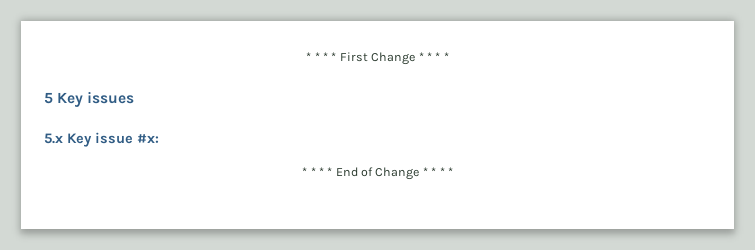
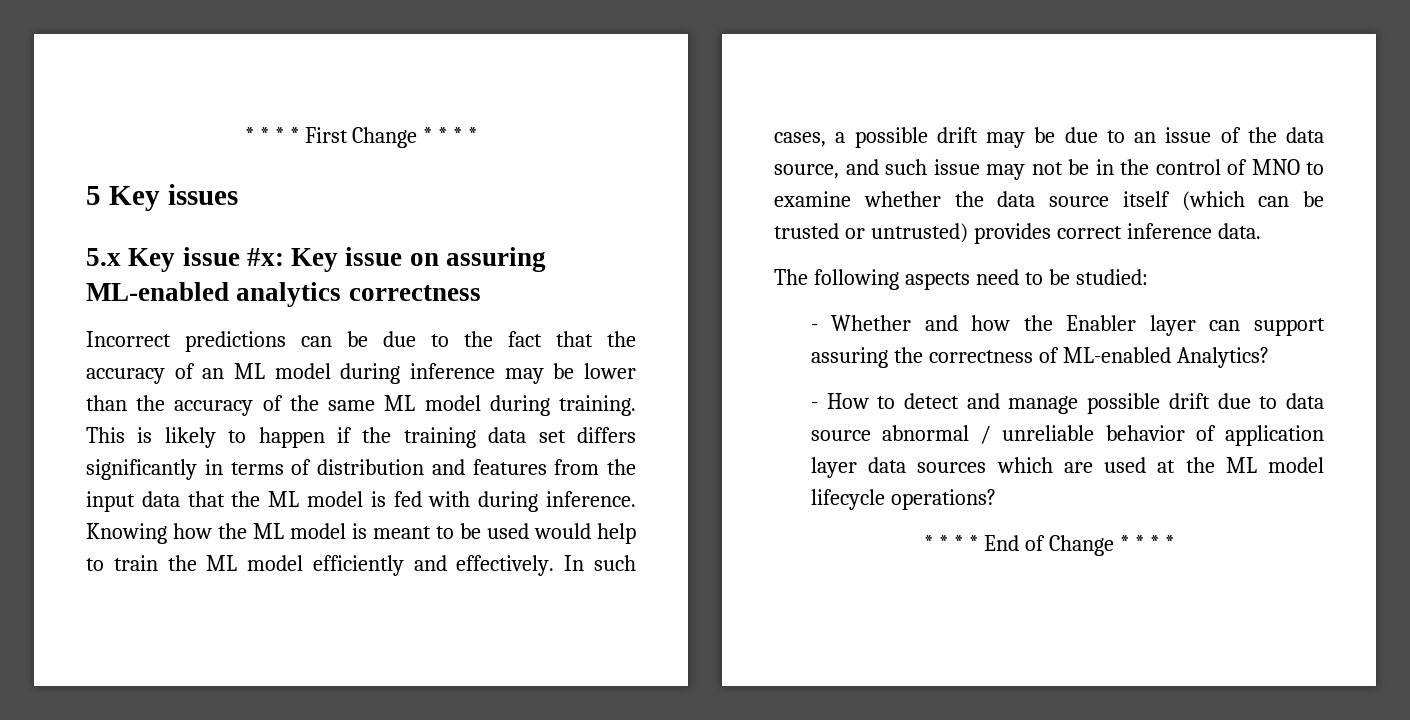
- 5.x Key issue #x:
+ 5.x Key issue #x: Key issue on assuring ML-enabled analytics correctness
+ Incorrect predictions can be due to the fact that the accuracy of an ML model during inference may be lower than the accuracy of the same ML model during training. This is likely to happen if the training data set differs significantly in terms of distribution and features from the input data that the ML model is fed with during inference. Knowing how the ML model is meant to be used would help to train the ML model efficiently and effectively. In such cases, a possible drift may be due to an issue of the data source, and such issue may not be in the control of MNO to examine whether the data source itself (which can be trusted or untrusted) provides correct inference data.
+ The following aspects need to be studied:
+ - Whether and how the Enabler layer can support assuring the correctness of ML-enabled Analytics?
+ - How to detect and manage possible drift due to data source abnormal / unreliable behavior of application layer data sources which are used at the ML model lifecycle operations?

